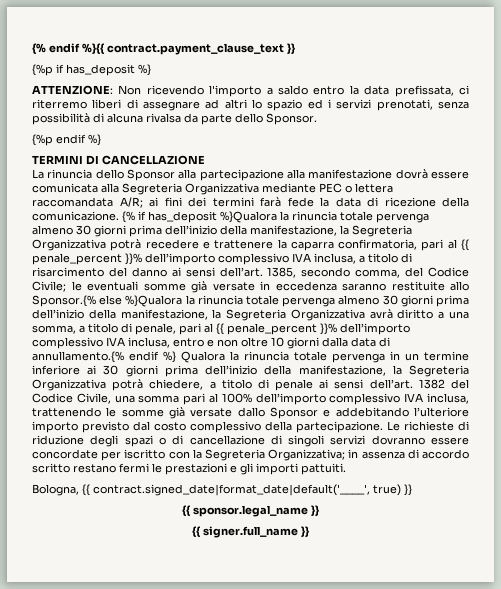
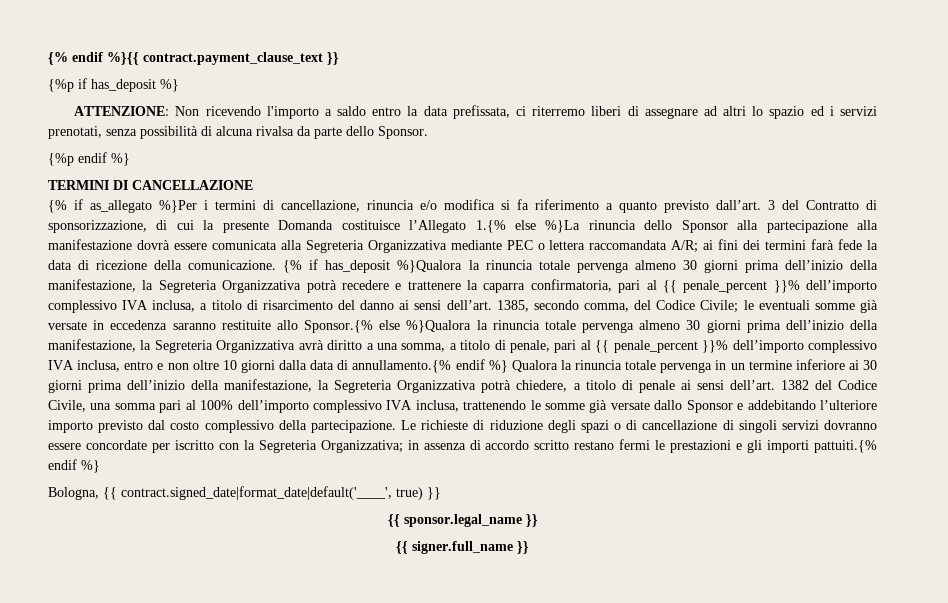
- La rinuncia dello Sponsor alla partecipazione alla manifestazione dovrà essere comunicata alla Segreteria Organizzativa mediante PEC o lettera raccomandata A/R; ai fini dei termini farà fede la data di ricezione della comunicazione.
+ {% if as_allegato %}Per i termini di cancellazione, rinuncia e/o modifica si fa riferimento a quanto previsto dall’art. 3 del Contratto di sponsorizzazione, di cui la presente Domanda costituisce l’Allegato 1.{% else %}La rinuncia dello Sponsor alla partecipazione alla manifestazione dovrà essere comunicata alla Segreteria Organizzativa mediante PEC o lettera raccomandata A/R; ai fini dei termini farà fede la data di ricezione della comunicazione.
- Le richieste di riduzione degli spazi o di cancellazione di singoli servizi dovranno essere concordate per iscritto con la Segreteria Organizzativa; in assenza di accordo scritto restano fermi le prestazioni e gli importi pattuiti.
+ Le richieste di riduzione degli spazi o di cancellazione di singoli servizi dovranno essere concordate per iscritto con la Segreteria Organizzativa; in assenza di accordo scritto restano fermi le prestazioni e gli importi pattuiti.{% endif %}

